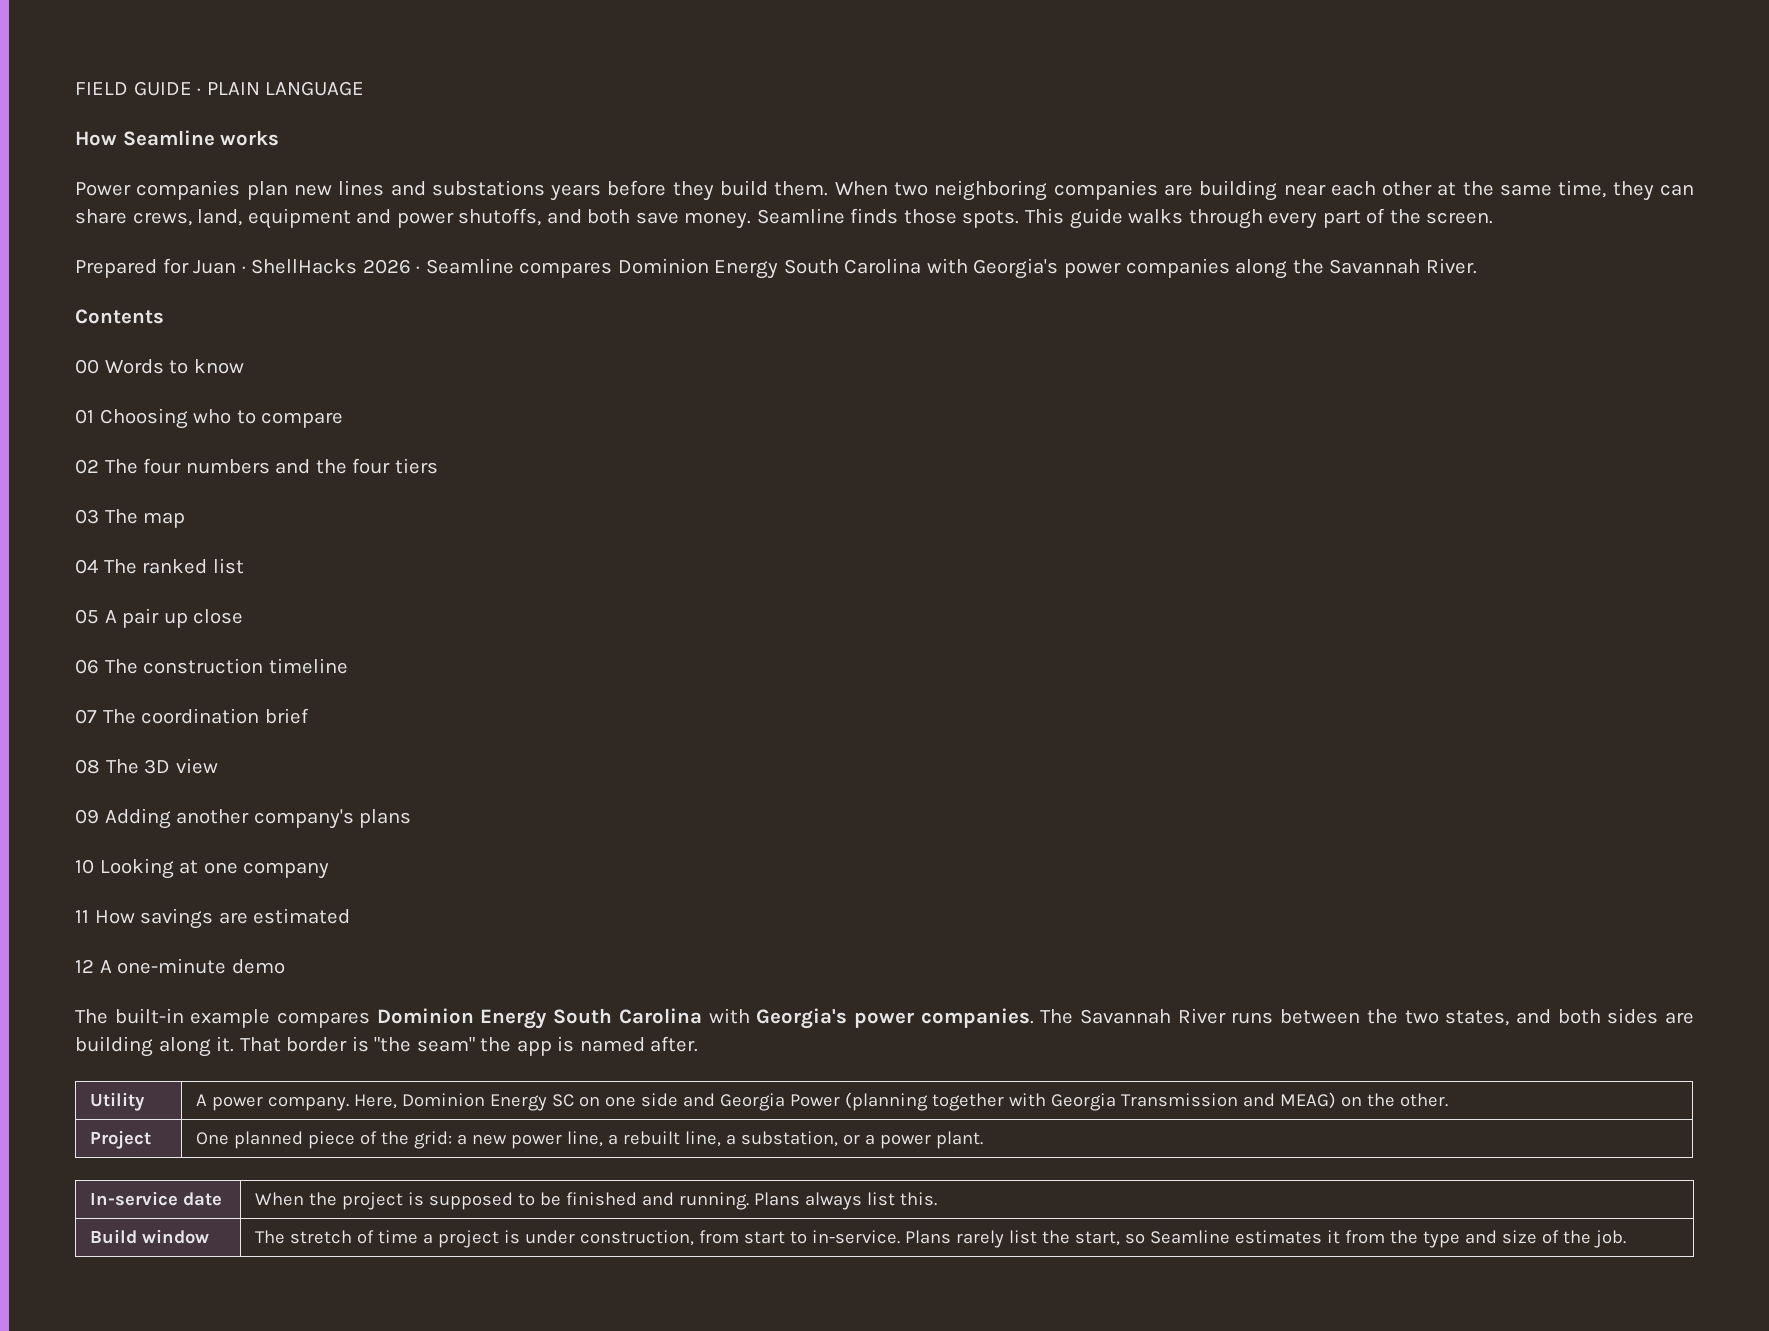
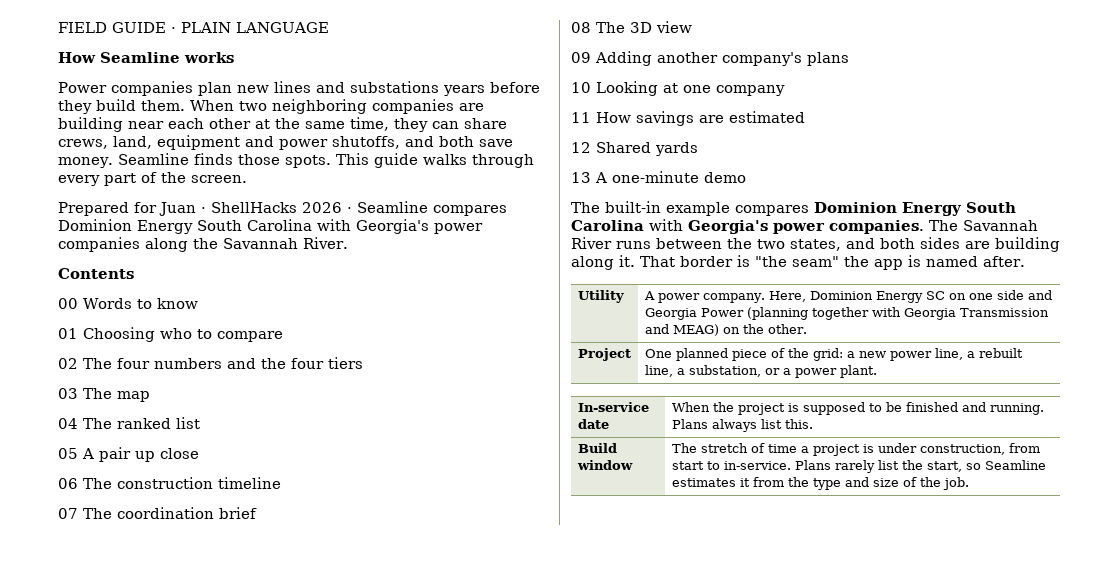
- 12 A one-minute demo
+ 12 Shared yards
+ 13 A one-minute demo

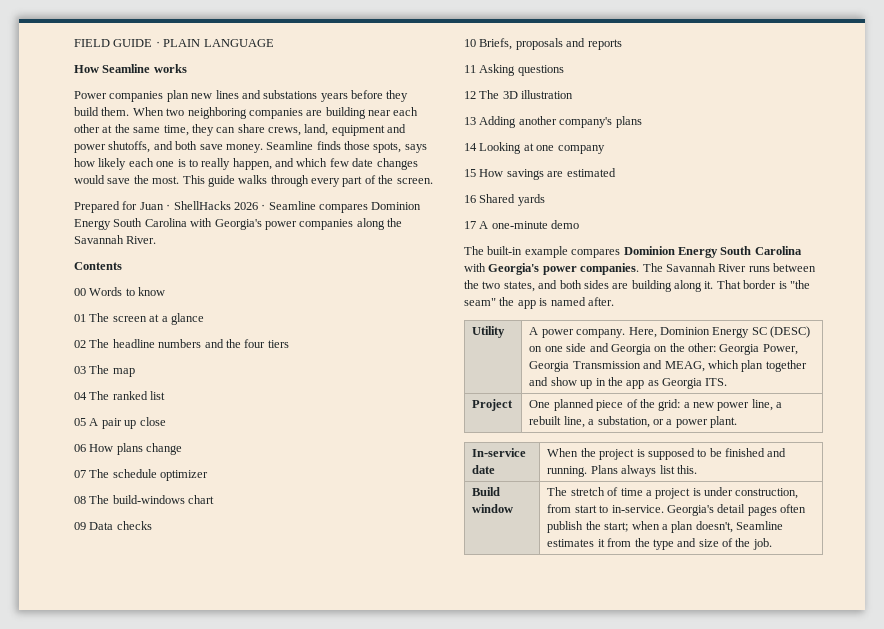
- Seamline finds those spots.
+ Seamline finds those spots, says how likely each one is to really happen, and which few date changes would save the most.
- 01 Choosing who to compare
+ 01 The screen at a glance
- 02 The four numbers and the four tiers
+ 02 The headline numbers and the four tiers
- 06 The construction timeline
+ 06 How plans change
- 07 The coordination brief
+ 07 The schedule optimizer
- 08 The 3D view
+ 08 The build-windows chart
- 09 Adding another company's plans
+ 09 Data checks
+ 10 Briefs, proposals and reports
+ 11 Asking questions
+ 12 The 3D illustration
+ 13 Adding another company's plans
- 10 Looking at one company
+ 14 Looking at one company
- 11 How savings are estimated
+ 15 How savings are estimated
- 12 Shared yards
+ 16 Shared yards
- 13 A one-minute demo
+ 17 A one-minute demo
- Utility | A power company. Here, Dominion Energy SC on one side and Georgia Power (planning together with Georgia Transmission and MEAG) on the other.
+ Utility | A power company. Here, Dominion Energy SC (DESC) on one side and Georgia on the other: Georgia Power, Georgia Transmission and MEAG, which plan together and show up in the app as Georgia ITS.
- Build window | The stretch of time a project is under construction, from start to in-service. Plans rarely list the start, so Seamline estimates it from the type and size of the job.
+ Build window | The stretch of time a project is under construction, from start to in-service. Georgia's detail pages often publish the start; when a plan doesn't, Seamline estimates it from the type and size of the job.

